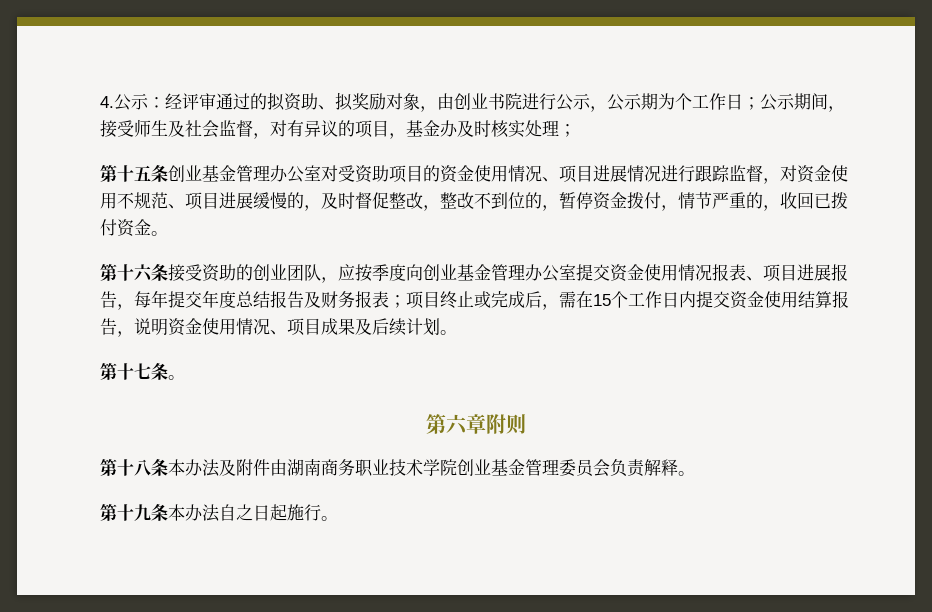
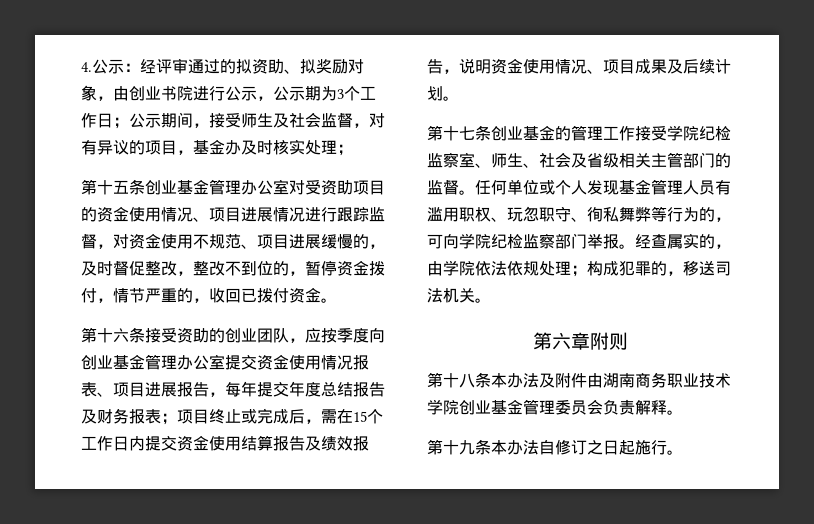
- 4.公示：经评审通过的拟资助、拟奖励对象，由创业书院进行公示，公示期为个工作日；公示期间，接受师生及社会监督，对有异议的项目，基金办及时核实处理；
+ 4.公示：经评审通过的拟资助、拟奖励对象，由创业书院进行公示，公示期为3个工作日；公示期间，接受师生及社会监督，对有异议的项目，基金办及时核实处理；
- 第十六条接受资助的创业团队，应按季度向创业基金管理办公室提交资金使用情况报表、项目进展报告，每年提交年度总结报告及财务报表；项目终止或完成后，需在15个工作日内提交资金使用结算报告，说明资金使用情况、项目成果及后续计划。
+ 第十六条接受资助的创业团队，应按季度向创业基金管理办公室提交资金使用情况报表、项目进展报告，每年提交年度总结报告及财务报表；项目终止或完成后，需在15个工作日内提交资金使用结算报告及绩效报告，说明资金使用情况、项目成果及后续计划。
- 第十七条。
+ 第十七条创业基金的管理工作接受学院纪检监察室、师生、社会及省级相关主管部门的监督。任何单位或个人发现基金管理人员有滥用职权、玩忽职守、徇私舞弊等行为的，可向学院纪检监察部门举报。经查属实的，由学院依法依规处理；构成犯罪的，移送司法机关。
- 第十九条本办法自之日起施行。
+ 第十九条本办法自修订之日起施行。

